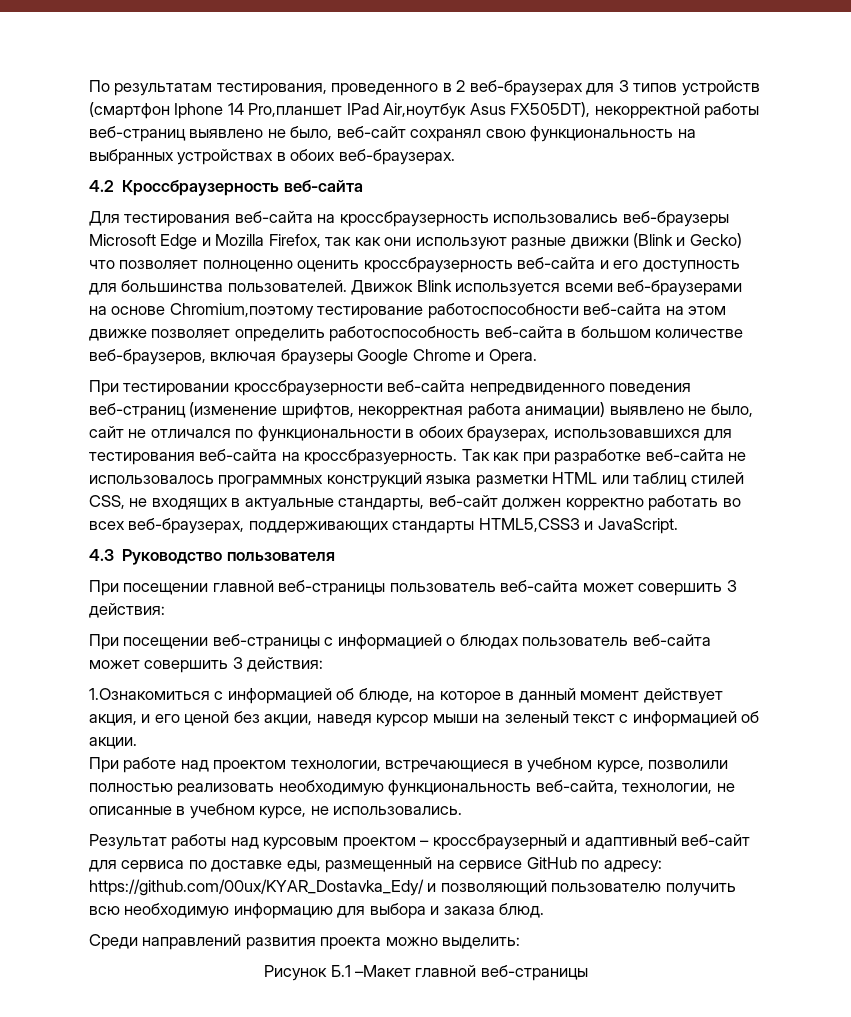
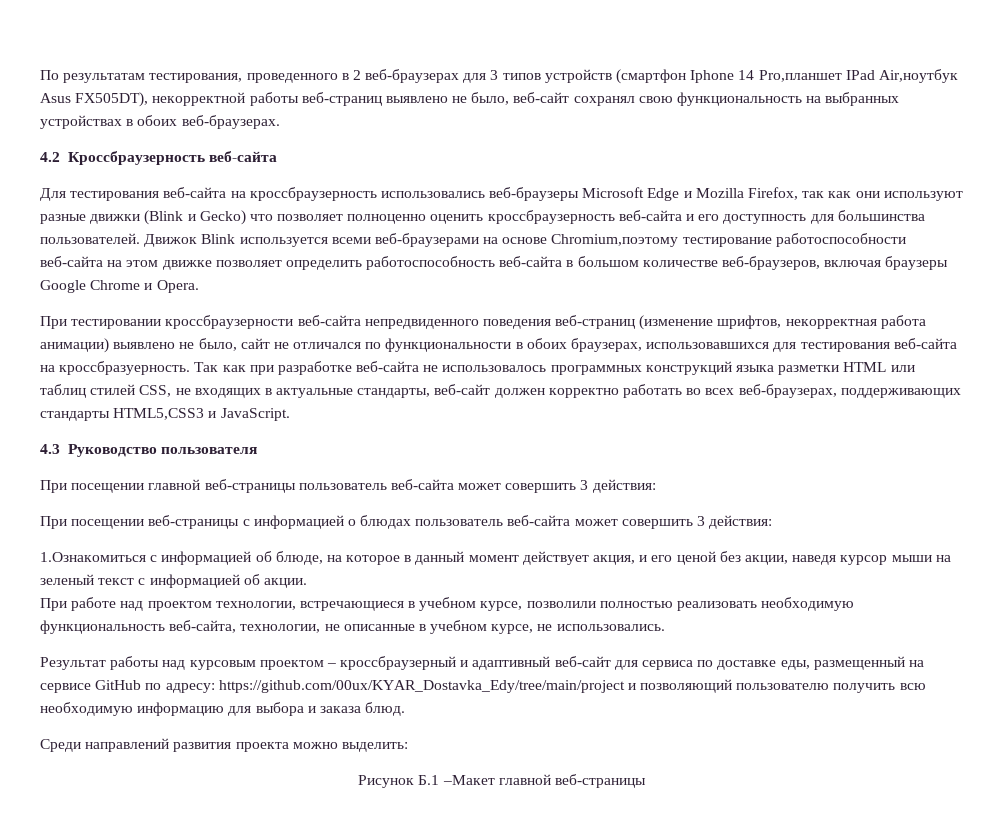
- Результат работы над курсовым проектом – кроссбраузерный и адаптивный веб-сайт для сервиса по доставке еды, размещенный на сервисе GitHub по адресу: https://github.com/00ux/KYAR_Dostavka_Edy/ и позволяющий пользователю получить всю необходимую информацию для выбора и заказа блюд.
+ Результат работы над курсовым проектом – кроссбраузерный и адаптивный веб-сайт для сервиса по доставке еды, размещенный на сервисе GitHub по адресу: https://github.com/00ux/KYAR_Dostavka_Edy/tree/main/project и позволяющий пользователю получить всю необходимую информацию для выбора и заказа блюд.

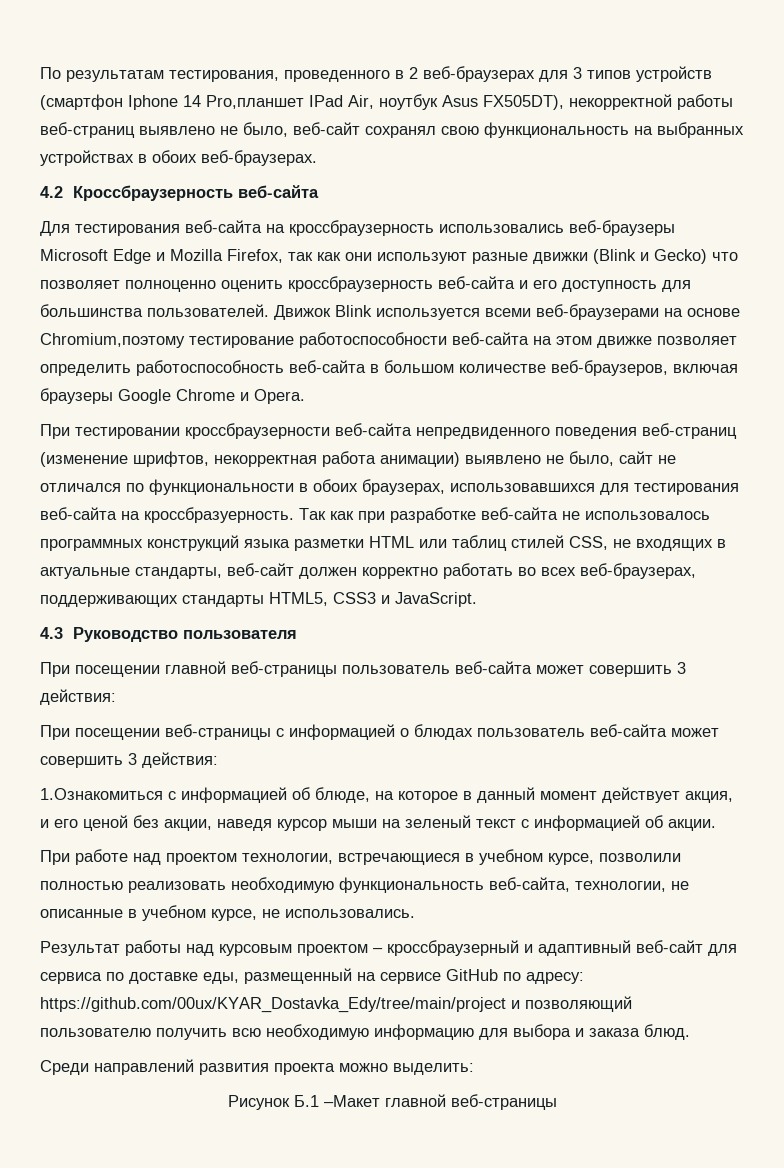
- По результатам тестирования, проведенного в 2 веб-браузерах для 3 типов устройств (смартфон Iphone 14 Pro,планшет IPad Air,ноутбук Asus FX505DT), некорректной работы веб-страниц выявлено не было, веб-сайт сохранял свою функциональность на выбранных устройствах в обоих веб-браузерах.
+ По результатам тестирования, проведенного в 2 веб-браузерах для 3 типов устройств (смартфон Iphone 14 Pro,планшет IPad Air, ноутбук Asus FX505DT), некорректной работы веб-страниц выявлено не было, веб-сайт сохранял свою функциональность на выбранных устройствах в обоих веб-браузерах.
- Так как при разработке веб-сайта не использовалось программных конструкций языка разметки HTML или таблиц стилей CSS, не входящих в актуальные стандарты, веб-сайт должен корректно работать во всех веб-браузерах, поддерживающих стандарты HTML5,CSS3 и JavaScript.
+ Так как при разработке веб-сайта не использовалось программных конструкций языка разметки HTML или таблиц стилей CSS, не входящих в актуальные стандарты, веб-сайт должен корректно работать во всех веб-браузерах, поддерживающих стандарты HTML5, CSS3 и JavaScript.

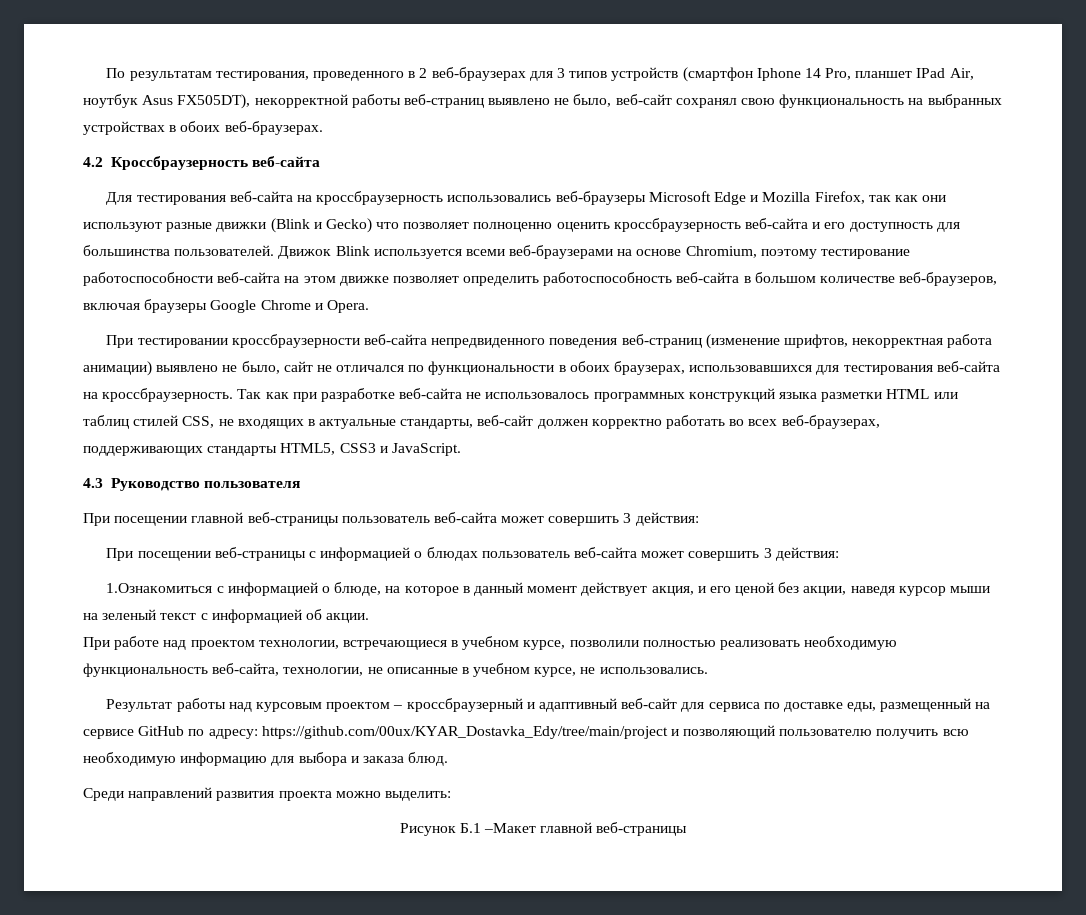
- По результатам тестирования, проведенного в 2 веб-браузерах для 3 типов устройств (смартфон Iphone 14 Pro,планшет IPad Air, ноутбук Asus FX505DT), некорректной работы веб-страниц выявлено не было, веб-сайт сохранял свою функциональность на выбранных устройствах в обоих веб-браузерах.
+ По результатам тестирования, проведенного в 2 веб-браузерах для 3 типов устройств (смартфон Iphone 14 Pro, планшет IPad Air, ноутбук Asus FX505DT), некорректной работы веб-страниц выявлено не было, веб-сайт сохранял свою функциональность на выбранных устройствах в обоих веб-браузерах.
- Движок Blink используется всеми веб-браузерами на основе Chromium,поэтому тестирование работоспособности веб-сайта на этом движке позволяет определить работоспособность веб-сайта в большом количестве веб-браузеров, включая браузеры Google Chrome и Opera.
+ Движок Blink используется всеми веб-браузерами на основе Chromium, поэтому тестирование работоспособности веб-сайта на этом движке позволяет определить работоспособность веб-сайта в большом количестве веб-браузеров, включая браузеры Google Chrome и Opera.
- При тестировании кроссбраузерности веб-сайта непредвиденного поведения веб-страниц (изменение шрифтов, некорректная работа анимации) выявлено не было, сайт не отличался по функциональности в обоих браузерах, использовавшихся для тестирования веб-сайта на кроссбразуерность.
+ При тестировании кроссбраузерности веб-сайта непредвиденного поведения веб-страниц (изменение шрифтов, некорректная работа анимации) выявлено не было, сайт не отличался по функциональности в обоих браузерах, использовавшихся для тестирования веб-сайта на кроссбраузерность.
- 1.Ознакомиться с информацией об блюде, на которое в данный момент действует акция, и его ценой без акции, наведя курсор мыши на зеленый текст с информацией об акции.
+ 1.Ознакомиться с информацией о блюде, на которое в данный момент действует акция, и его ценой без акции, наведя курсор мыши на зеленый текст с информацией об акции.

